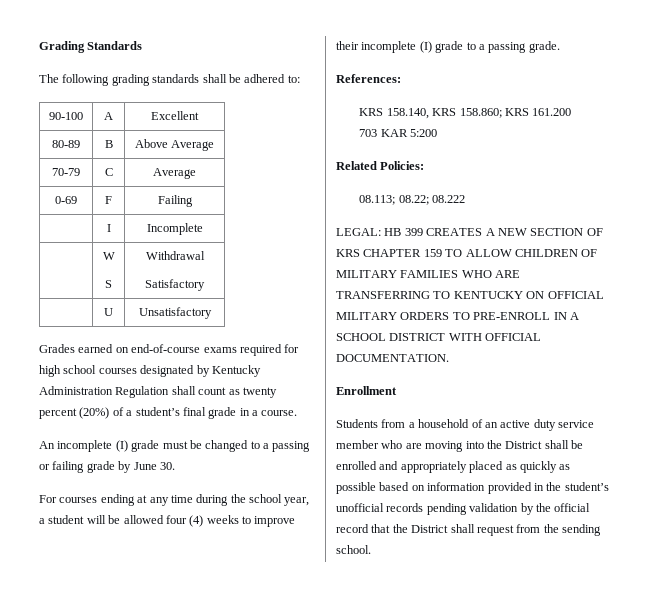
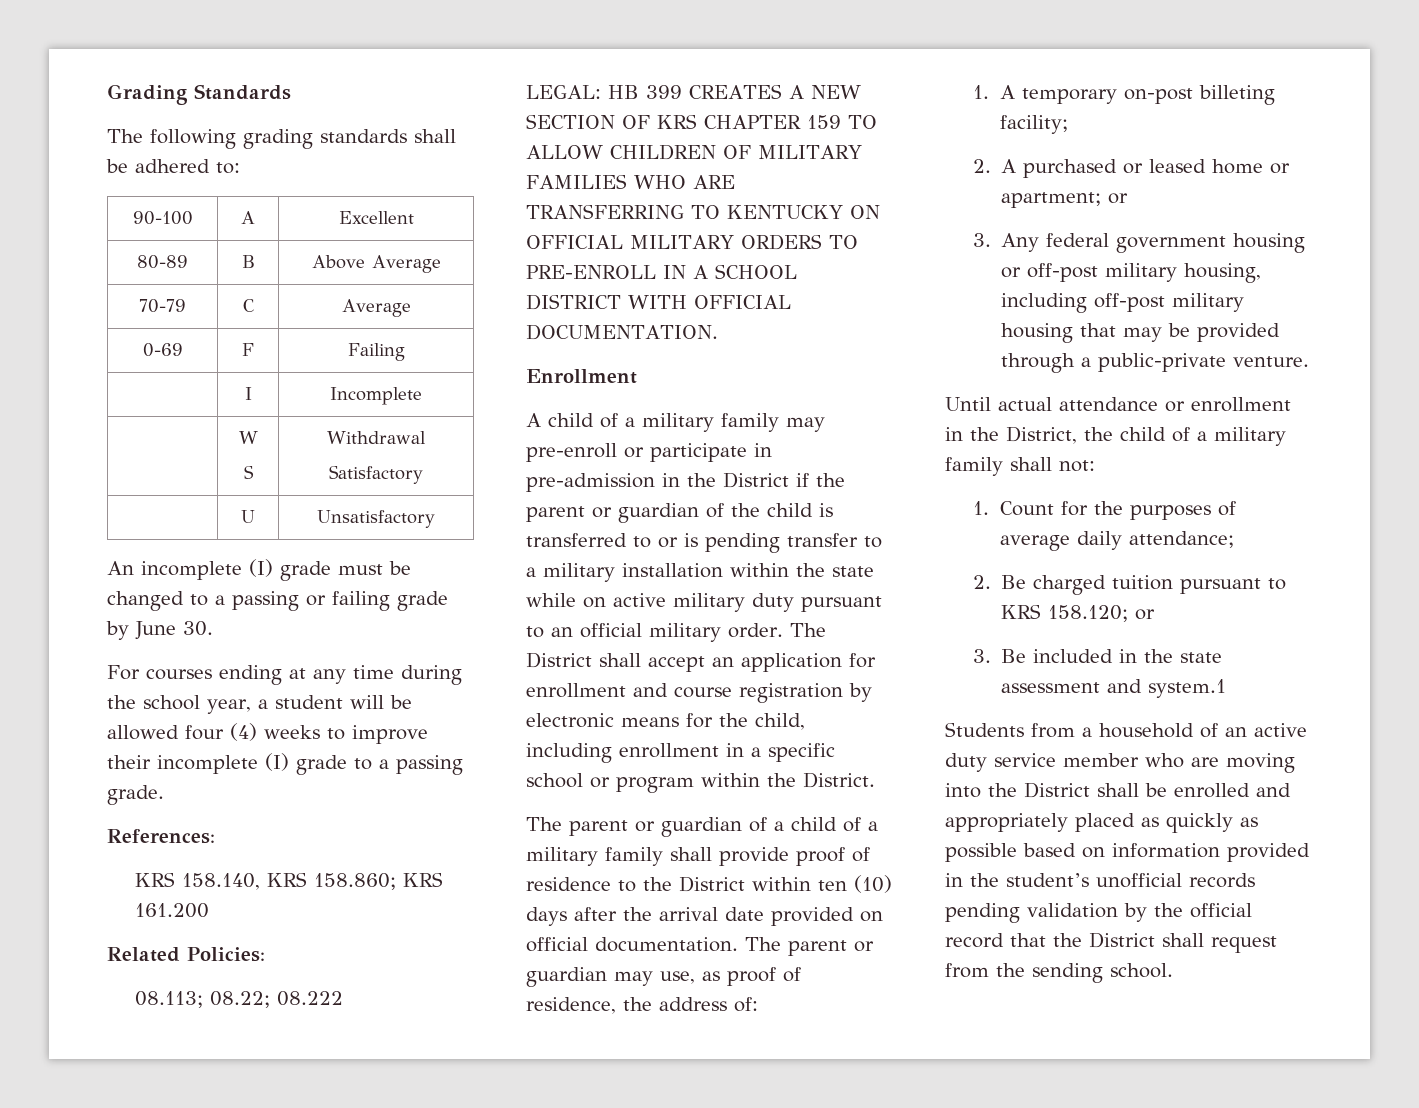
- Grades earned on end-of-course exams required for high school courses designated by Kentucky Administration Regulation shall count as twenty percent (20%) of a student’s final grade in a course.
- 703 KAR 5:200
+ A child of a military family may pre-enroll or participate in pre-admission in the District if the parent or guardian of the child is transferred to or is pending transfer to a military installation within the state while on active military duty pursuant to an official military order. The District shall accept an application for enrollment and course registration by electronic means for the child, including enrollment in a specific school or program within the District.
+ The parent or guardian of a child of a military family shall provide proof of residence to the District within ten (10) days after the arrival date provided on official documentation. The parent or guardian may use, as proof of residence, the address of:
+ 1. A temporary on-post billeting facility;
+ 2. A purchased or leased home or apartment; or
+ 3. Any federal government housing or off-post military housing, including off-post military housing that may be provided through a public-private venture.
+ Until actual attendance or enrollment in the District, the child of a military family shall not:
+ 1. Count for the purposes of average daily attendance;
+ 2. Be charged tuition pursuant to KRS 158.120; or
+ 3. Be included in the state assessment and system.1

